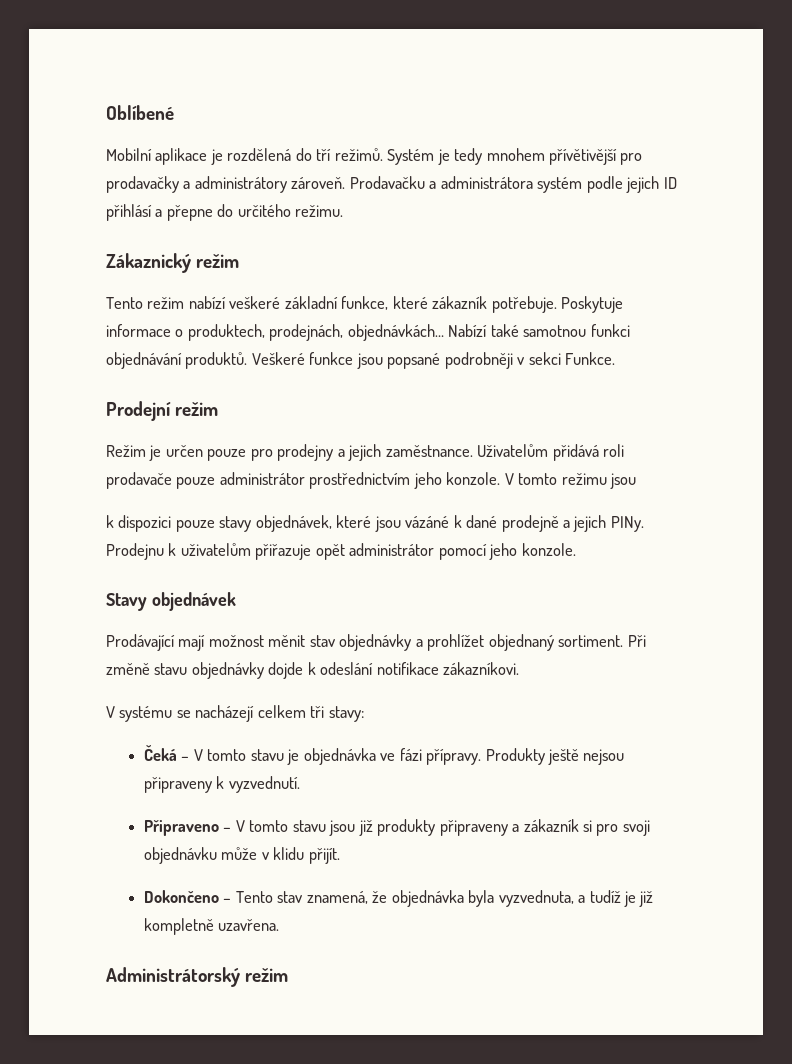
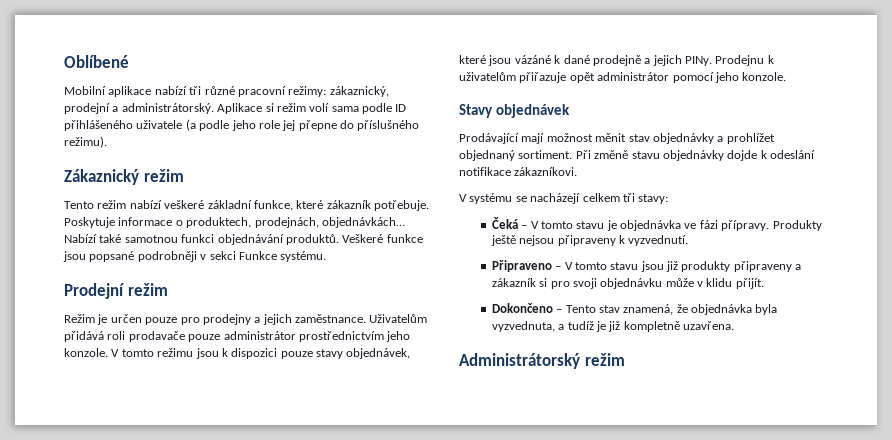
- Mobilní aplikace je rozdělená do tří režimů. Systém je tedy mnohem přívětivější pro prodavačky a administrátory zároveň. Prodavačku a administrátora systém podle jejich ID přihlásí a přepne do určitého režimu.
+ Mobilní aplikace nabízí tři různé pracovní režimy: zákaznický, prodejní a administrátorský. Aplikace si režim volí sama podle ID přihlášeného uživatele (a podle jeho role jej přepne do příslušného režimu).
- Veškeré funkce jsou popsané podrobněji v sekci Funkce.
+ Veškeré funkce jsou popsané podrobněji v sekci Funkce systému.
- V tomto režimu jsou
- k dispozici pouze stavy objednávek, které jsou vázáné k dané prodejně a jejich PINy.
+ V tomto režimu jsou k dispozici pouze stavy objednávek, které jsou vázáné k dané prodejně a jejich PINy.

